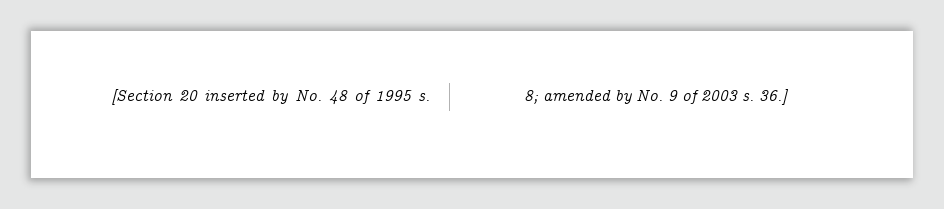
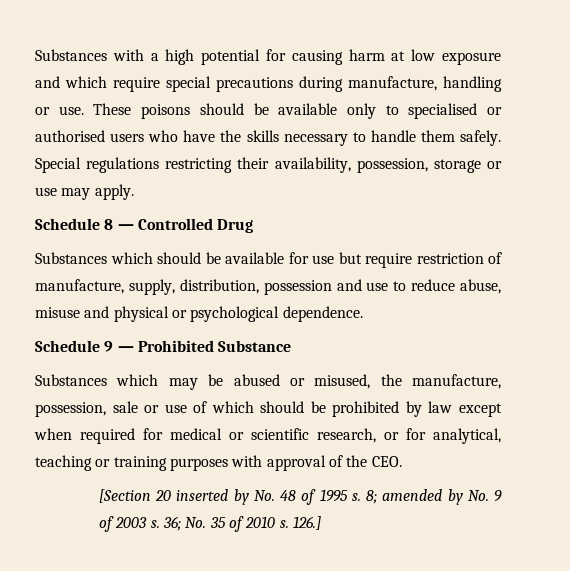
+ Substances with a high potential for causing harm at low exposure and which require special precautions during manufacture, handling or use. These poisons should be available only to specialised or authorised users who have the skills necessary to handle them safely. Special regulations restricting their availability, possession, storage or use may apply.
+ Schedule 8 — Controlled Drug
+ Substances which should be available for use but require restriction of manufacture, supply, distribution, possession and use to reduce abuse, misuse and physical or psychological dependence.
+ Schedule 9 — Prohibited Substance
+ Substances which may be abused or misused, the manufacture, possession, sale or use of which should be prohibited by law except when required for medical or scientific research, or for analytical, teaching or training purposes with approval of the CEO.
- 36.]
+ 36; No. 35 of 2010 s. 126.]

